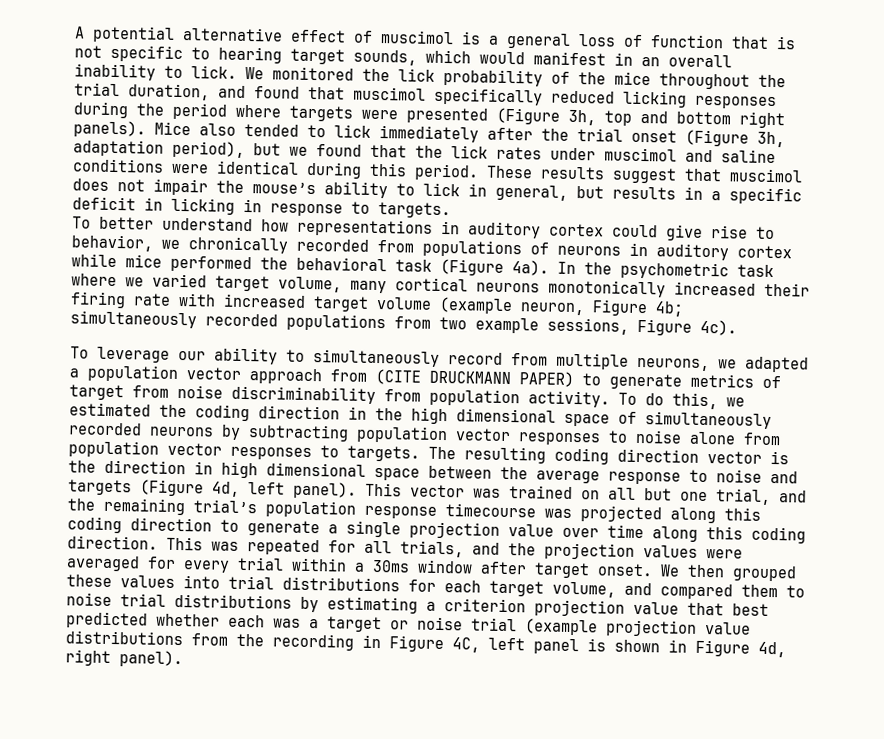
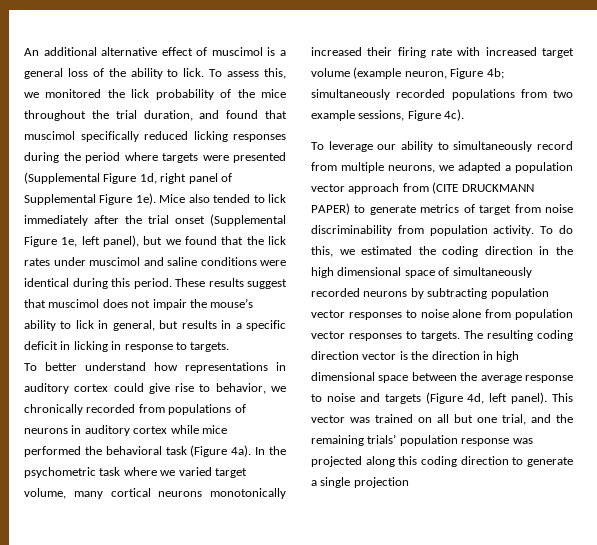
- A potential alternative effect of muscimol is a general loss of function that is not specific to hearing target sounds, which would manifest in an overall inability to lick. We monitored the lick probability of the mice throughout the trial duration, and found that muscimol specifically reduced licking responses during the period where targets were presented (Figure 3h, top and bottom right panels).
+ An additional alternative effect of muscimol is a general loss of the ability to lick. To assess this, we monitored the lick probability of the mice throughout the trial duration, and found that muscimol specifically reduced licking responses during the period where targets were presented (Supplemental Figure 1d, right panel of Supplemental Figure 1e).
- Mice also tended to lick immediately after the trial onset (Figure 3h, adaptation period), but we found that the lick rates under muscimol and saline conditions were identical during this period.
+ Mice also tended to lick immediately after the trial onset (Supplemental Figure 1e, left panel), but we found that the lick rates under muscimol and saline conditions were identical during this period.
- This vector was trained on all but one trial, and the remaining trial’s population response timecourse was projected along this coding direction to generate a single projection value over time along this coding direction. This was repeated for all trials, and the projection values were averaged for every trial within a 30ms window after target onset. We then grouped these values into trial distributions for each target volume, and compared them to noise trial distributions by estimating a criterion projection value that best predicted whether each was a target or noise trial (example projection value distributions from the recording in Figure 4C, left panel is shown in Figure 4d, right panel).
+ This vector was trained on all but one trial, and the remaining trials’ population response was projected along this coding direction to generate a single projection

